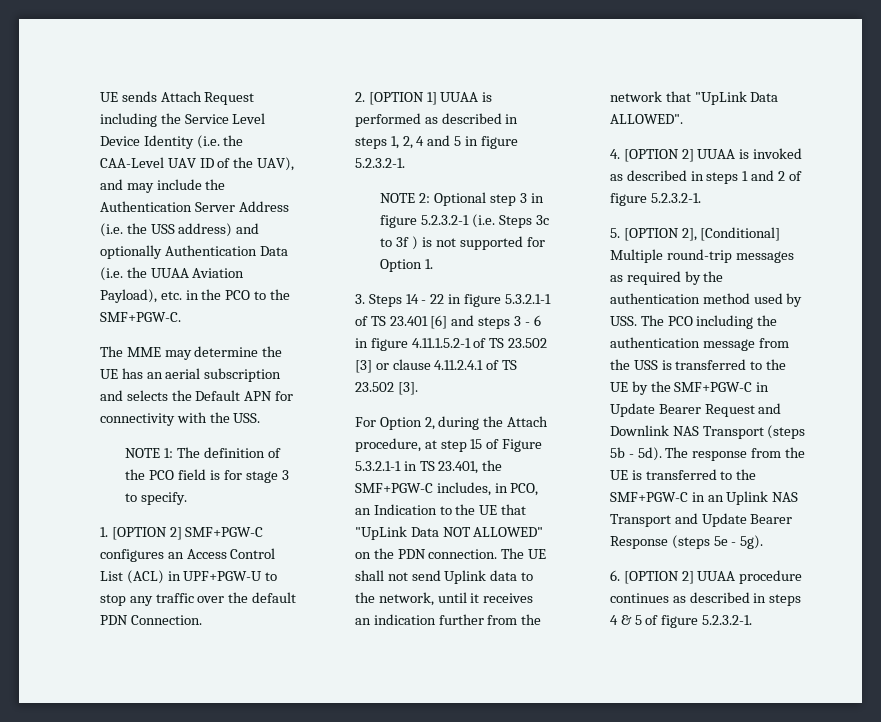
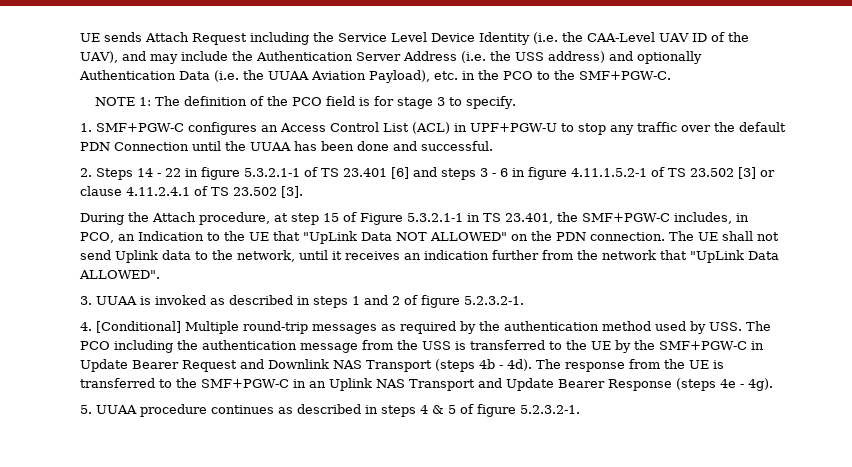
- The MME may determine the UE has an aerial subscription and selects the Default APN for connectivity with the USS.
- 1. [OPTION 2] SMF+PGW-C configures an Access Control List (ACL) in UPF+PGW-U to stop any traffic over the default PDN Connection.
- 2. [OPTION 1] UUAA is performed as described in steps 1, 2, 4 and 5 in figure 5.2.3.2-1.
- NOTE 2: Optional step 3 in figure 5.2.3.2-1 (i.e. Steps 3c to 3f ) is not supported for Option 1.
- 3. Steps 14 - 22 in figure 5.3.2.1-1 of TS 23.401 [6] and steps 3 - 6 in figure 4.11.1.5.2-1 of TS 23.502 [3] or clause 4.11.2.4.1 of TS 23.502 [3].
+ 1. SMF+PGW-C configures an Access Control List (ACL) in UPF+PGW-U to stop any traffic over the default PDN Connection until the UUAA has been done and successful.
+ 2. Steps 14 - 22 in figure 5.3.2.1-1 of TS 23.401 [6] and steps 3 - 6 in figure 4.11.1.5.2-1 of TS 23.502 [3] or clause 4.11.2.4.1 of TS 23.502 [3].
- For Option 2, during the Attach procedure, at step 15 of Figure 5.3.2.1-1 in TS 23.401, the SMF+PGW-C includes, in PCO, an Indication to the UE that "UpLink Data NOT ALLOWED" on the PDN connection.
+ During the Attach procedure, at step 15 of Figure 5.3.2.1-1 in TS 23.401, the SMF+PGW-C includes, in PCO, an Indication to the UE that "UpLink Data NOT ALLOWED" on the PDN connection.
- 4. [OPTION 2] UUAA is invoked as described in steps 1 and 2 of figure 5.2.3.2-1.
+ 3. UUAA is invoked as described in steps 1 and 2 of figure 5.2.3.2-1.
- 5. [OPTION 2], [Conditional] Multiple round-trip messages as required by the authentication method used by USS. The PCO including the authentication message from the USS is transferred to the UE by the SMF+PGW-C in Update Bearer Request and Downlink NAS Transport (steps 5b - 5d).
+ 4. [Conditional] Multiple round-trip messages as required by the authentication method used by USS. The PCO including the authentication message from the USS is transferred to the UE by the SMF+PGW-C in Update Bearer Request and Downlink NAS Transport (steps 4b - 4d).
- The response from the UE is transferred to the SMF+PGW-C in an Uplink NAS Transport and Update Bearer Response (steps 5e - 5g).
- 6. [OPTION 2] UUAA procedure continues as described in steps 4 & 5 of figure 5.2.3.2-1.
+ The response from the UE is transferred to the SMF+PGW-C in an Uplink NAS Transport and Update Bearer Response (steps 4e - 4g).
+ 5. UUAA procedure continues as described in steps 4 & 5 of figure 5.2.3.2-1.

